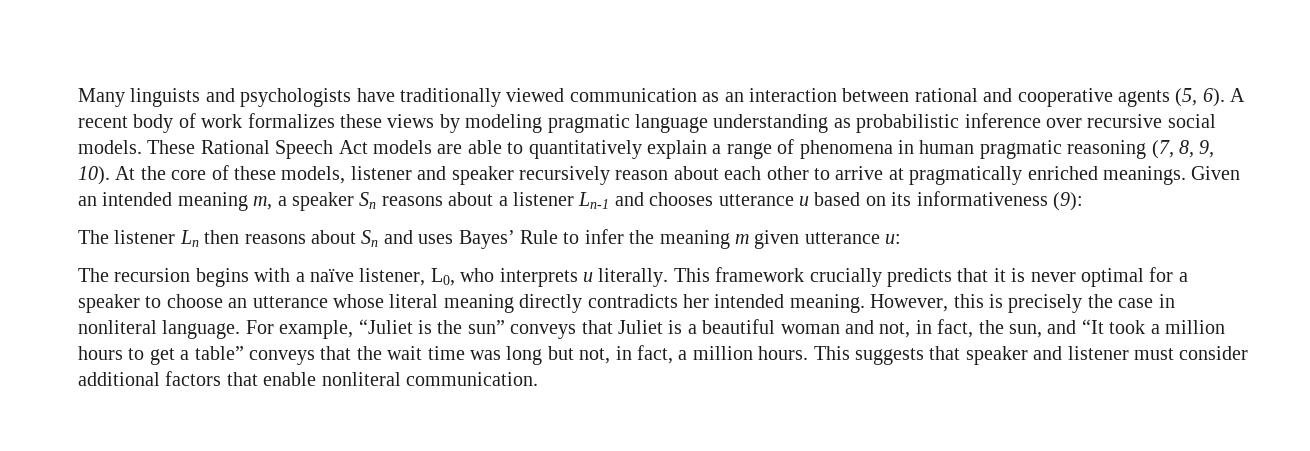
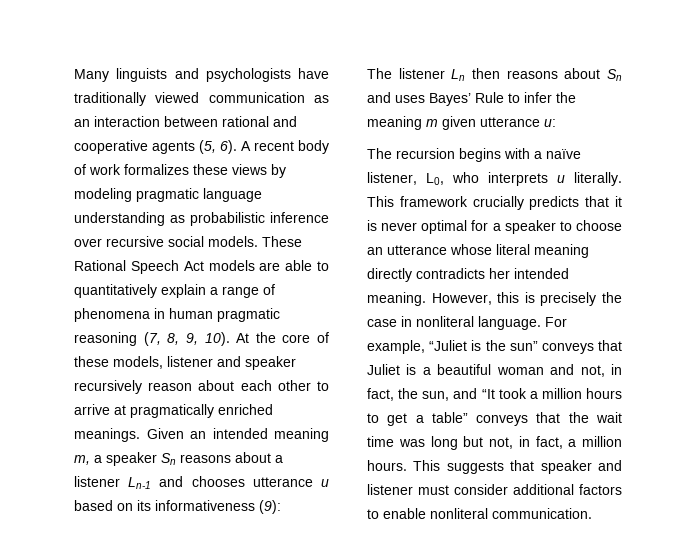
- This suggests that speaker and listener must consider additional factors that enable nonliteral communication.
+ This suggests that speaker and listener must consider additional factors to enable nonliteral communication.

